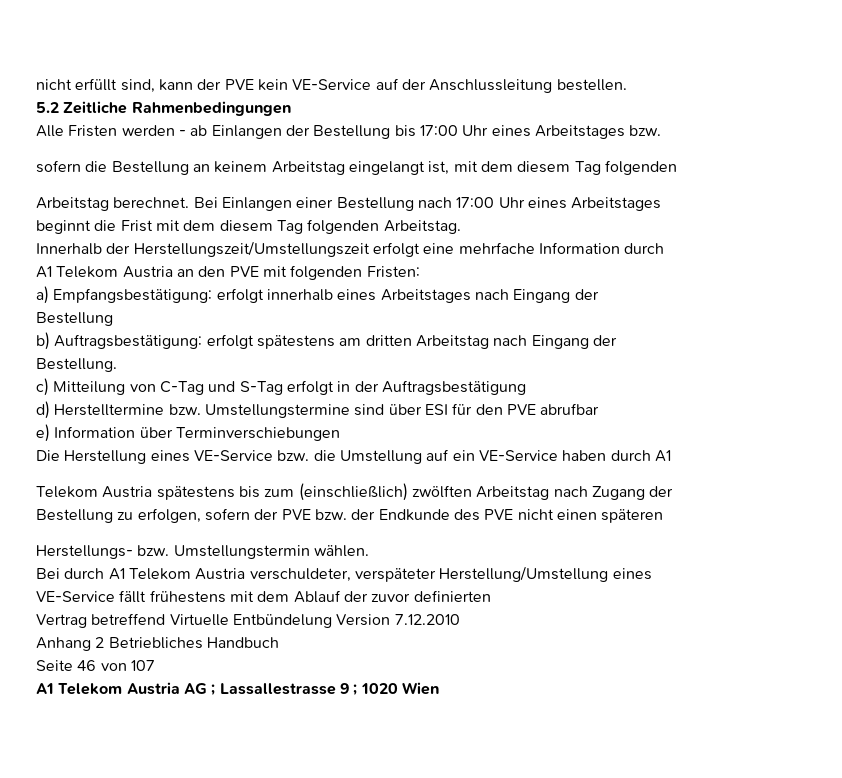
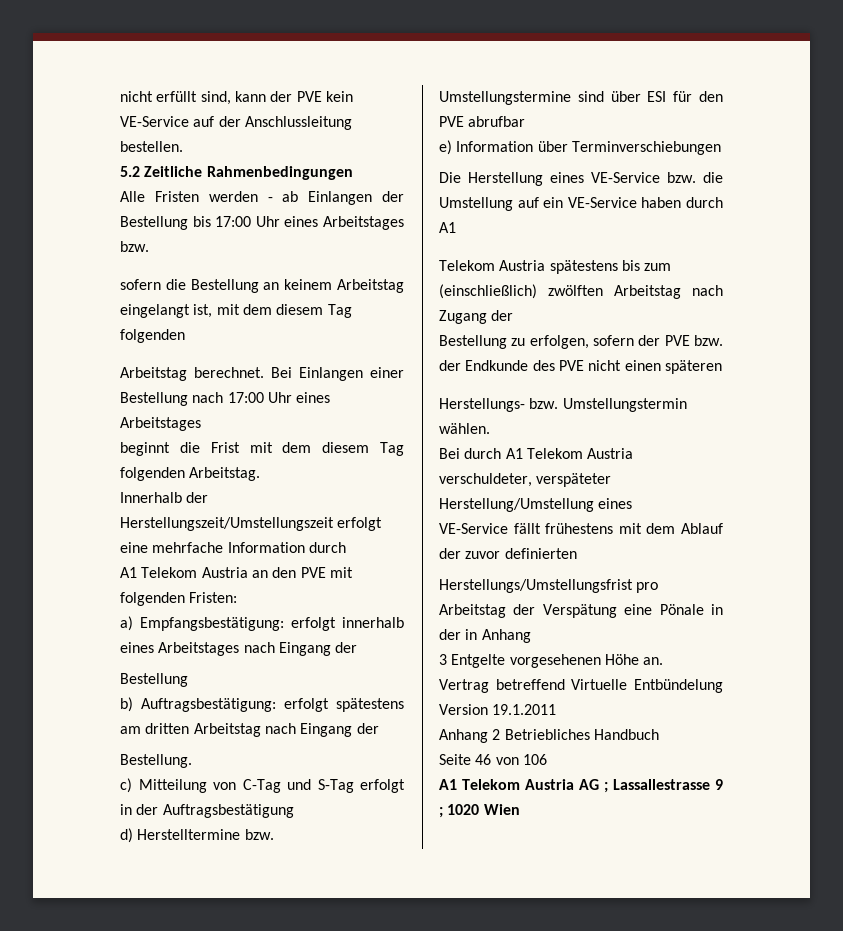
+ Herstellungs/Umstellungsfrist pro Arbeitstag der Verspätung eine Pönale in der in Anhang
+ 3 Entgelte vorgesehenen Höhe an.
- Vertrag betreffend Virtuelle Entbündelung Version 7.12.2010
+ Vertrag betreffend Virtuelle Entbündelung Version 19.1.2011
- Seite 46 von 107
+ Seite 46 von 106

